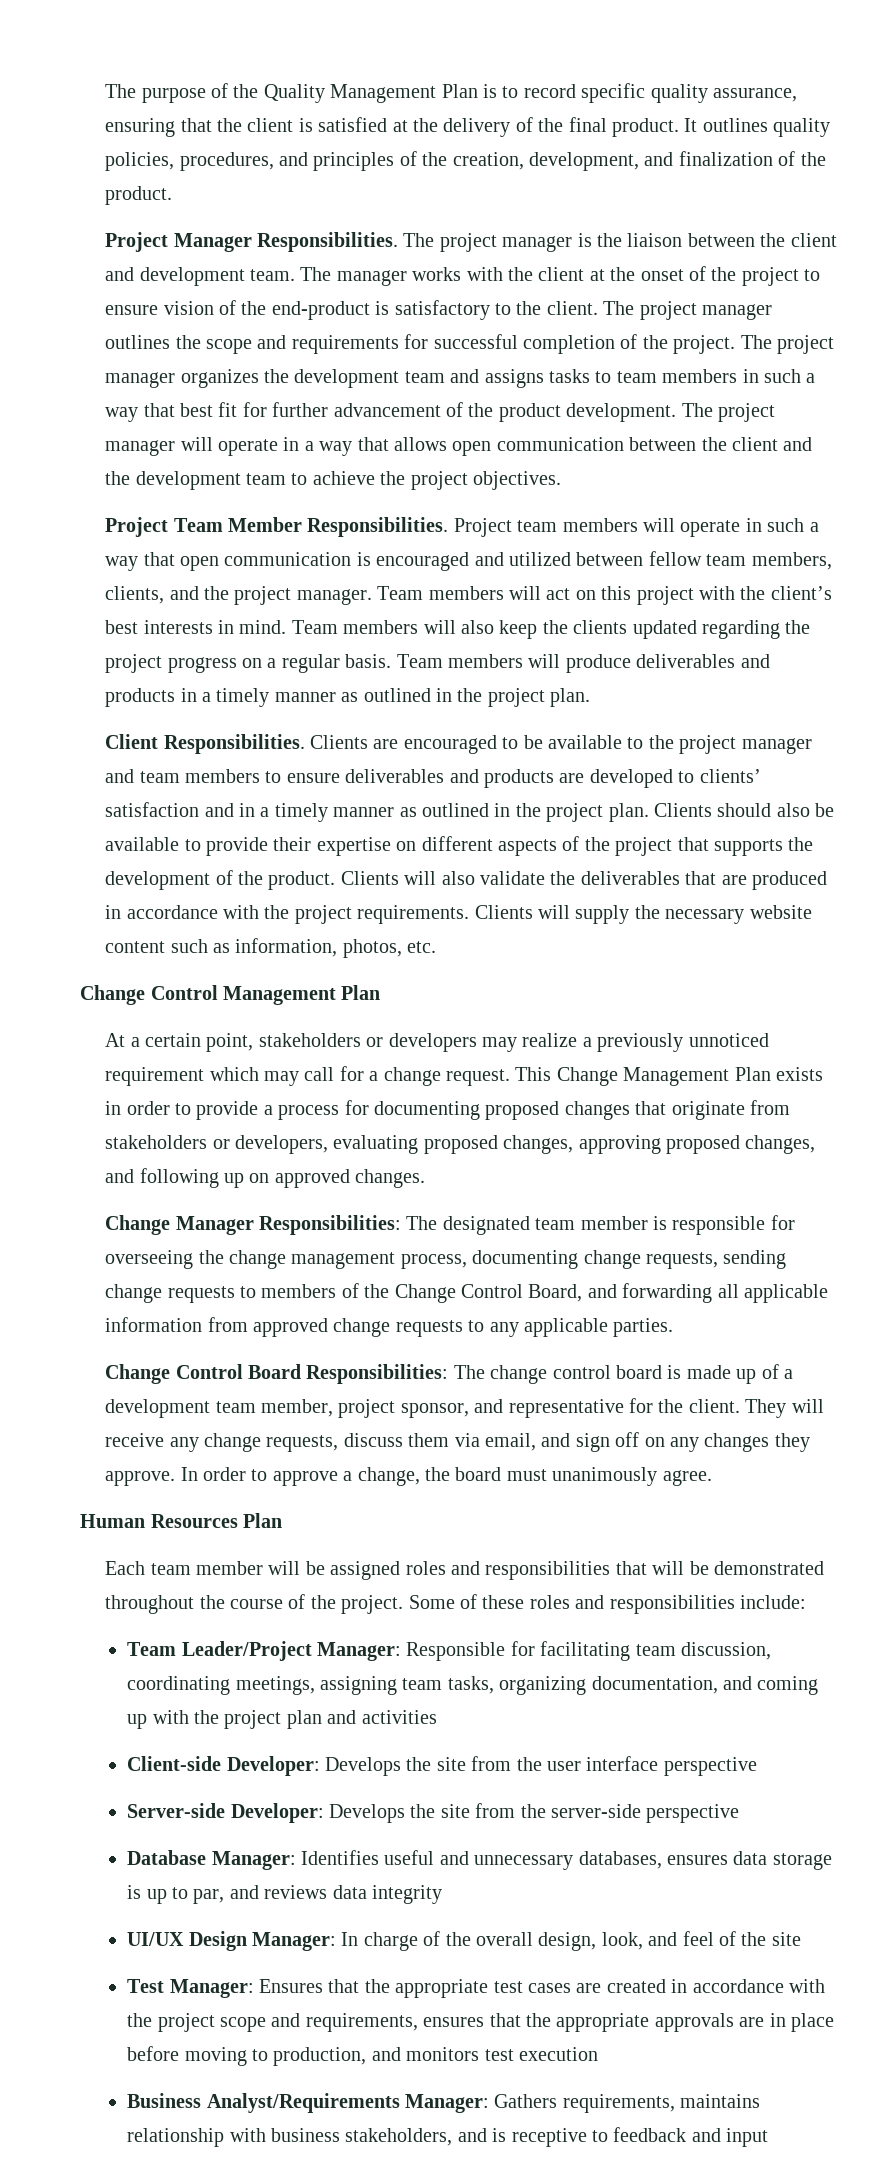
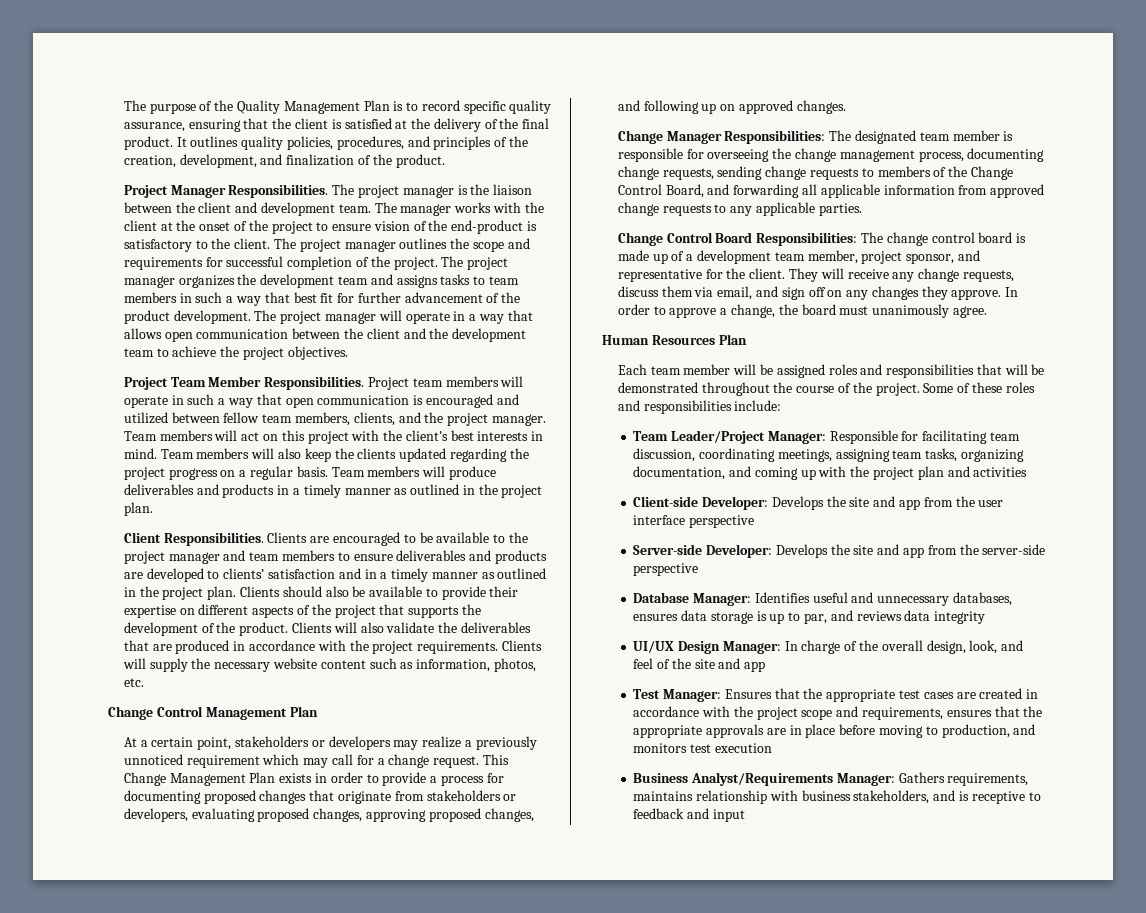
- Client-side Developer: Develops the site from the user interface perspective
+ Client-side Developer: Develops the site and app from the user interface perspective
- Server-side Developer: Develops the site from the server-side perspective
+ Server-side Developer: Develops the site and app from the server-side perspective
- UI/UX Design Manager: In charge of the overall design, look, and feel of the site
+ UI/UX Design Manager: In charge of the overall design, look, and feel of the site and app

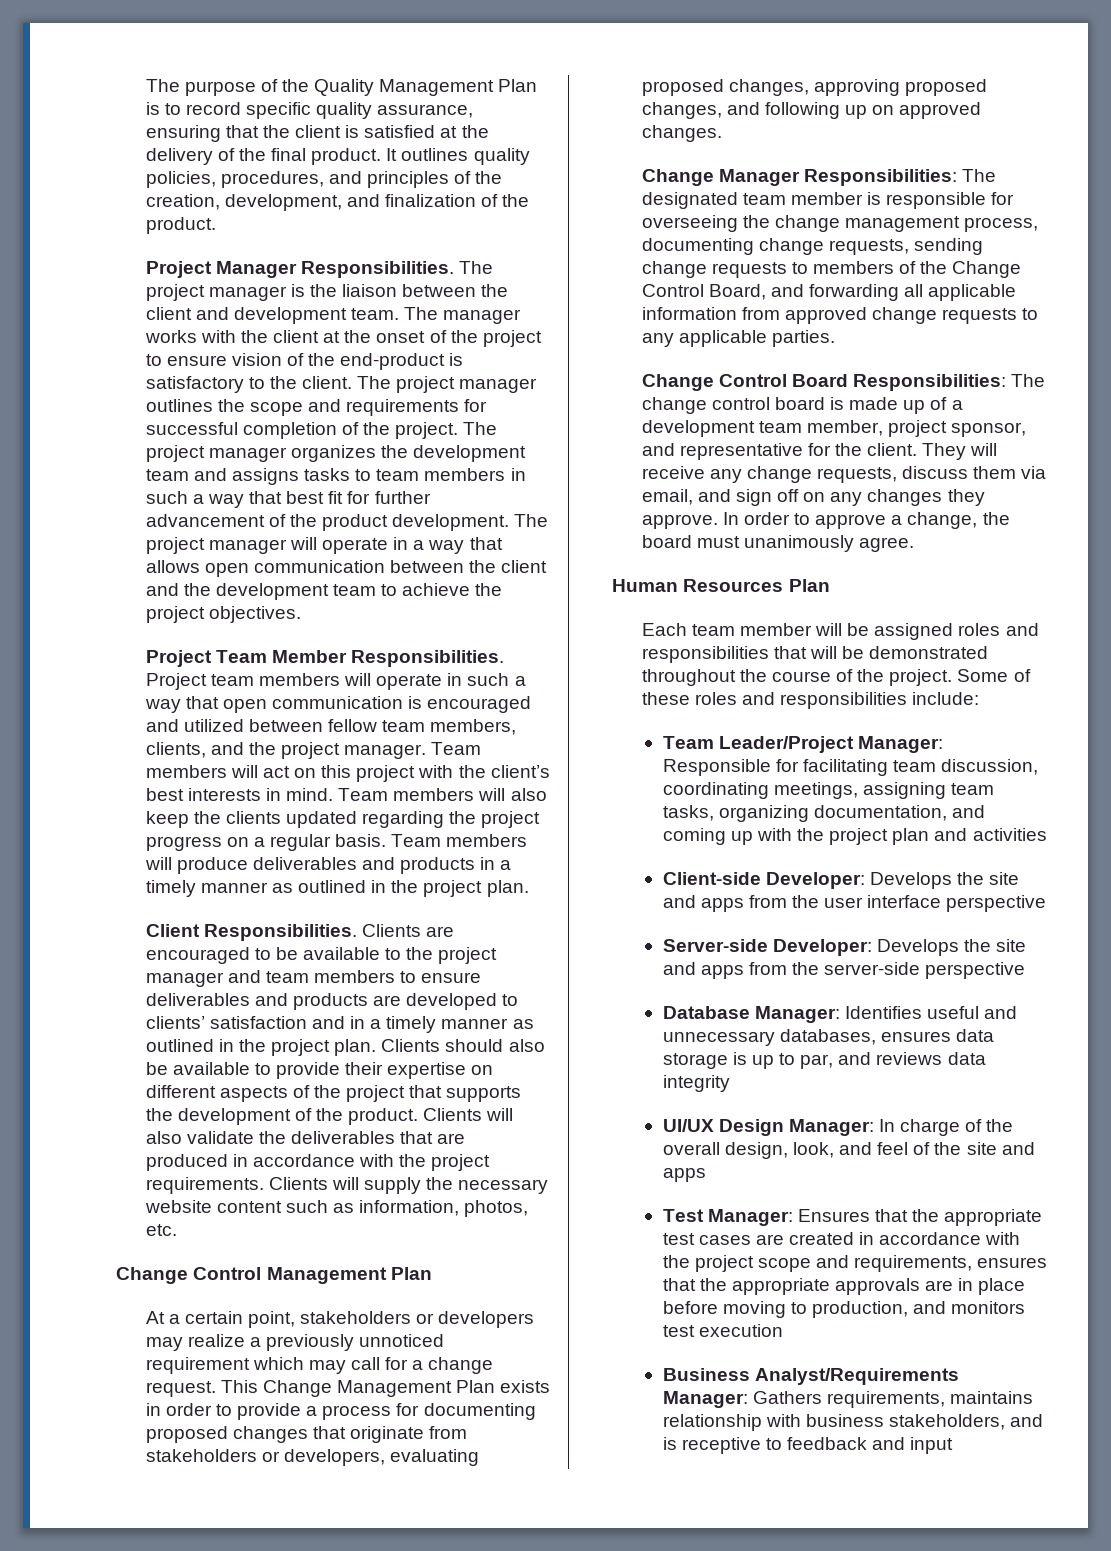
- Client-side Developer: Develops the site and app from the user interface perspective
+ Client-side Developer: Develops the site and apps from the user interface perspective
- Server-side Developer: Develops the site and app from the server-side perspective
+ Server-side Developer: Develops the site and apps from the server-side perspective
- UI/UX Design Manager: In charge of the overall design, look, and feel of the site and app
+ UI/UX Design Manager: In charge of the overall design, look, and feel of the site and apps

